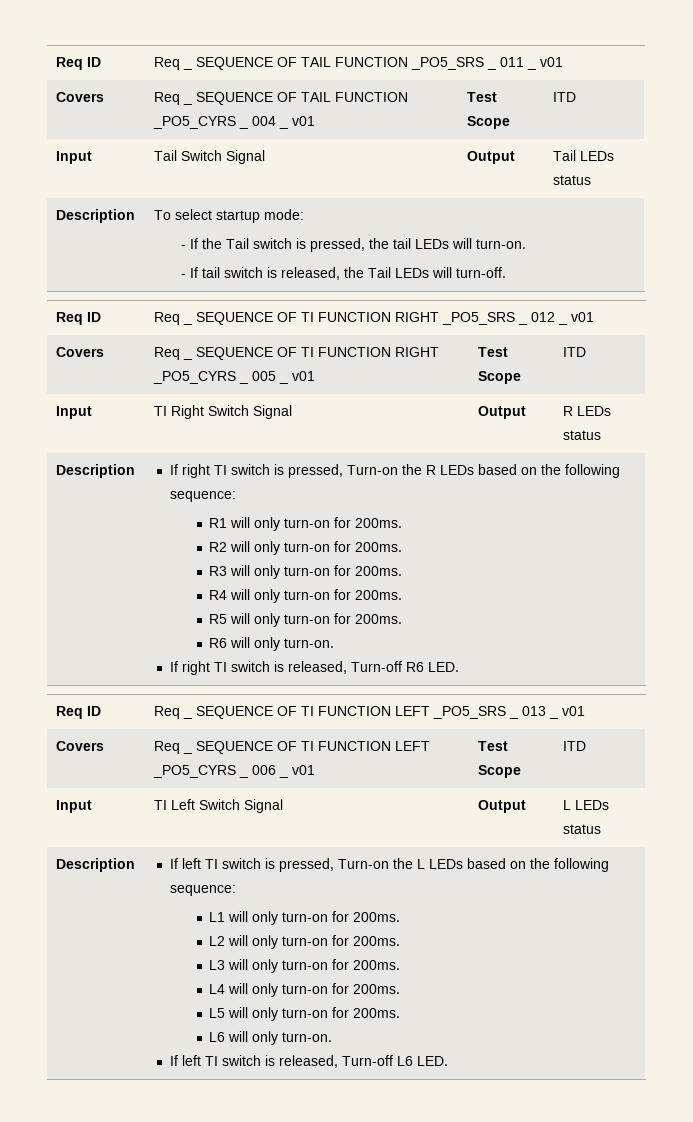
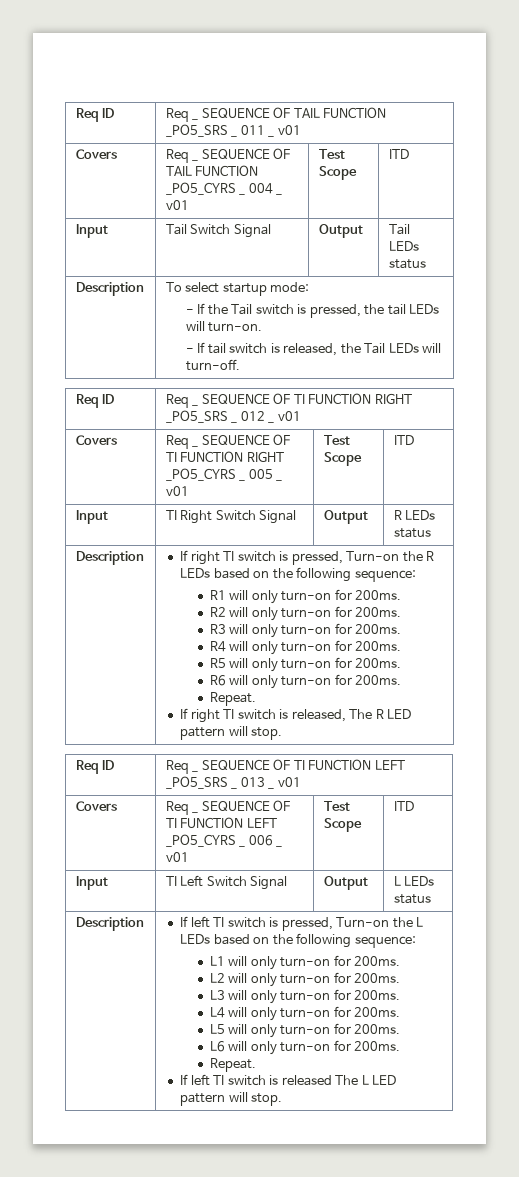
- R6 will only turn-on.
+ R6 will only turn-on for 200ms.
+ Repeat.
- If right TI switch is released, Turn-off R6 LED.
+ If right TI switch is released, The R LED pattern will stop.
- L6 will only turn-on.
- If left TI switch is released, Turn-off L6 LED.
+ L6 will only turn-on for 200ms.
+ Repeat.
+ If left TI switch is released The L LED pattern will stop.

